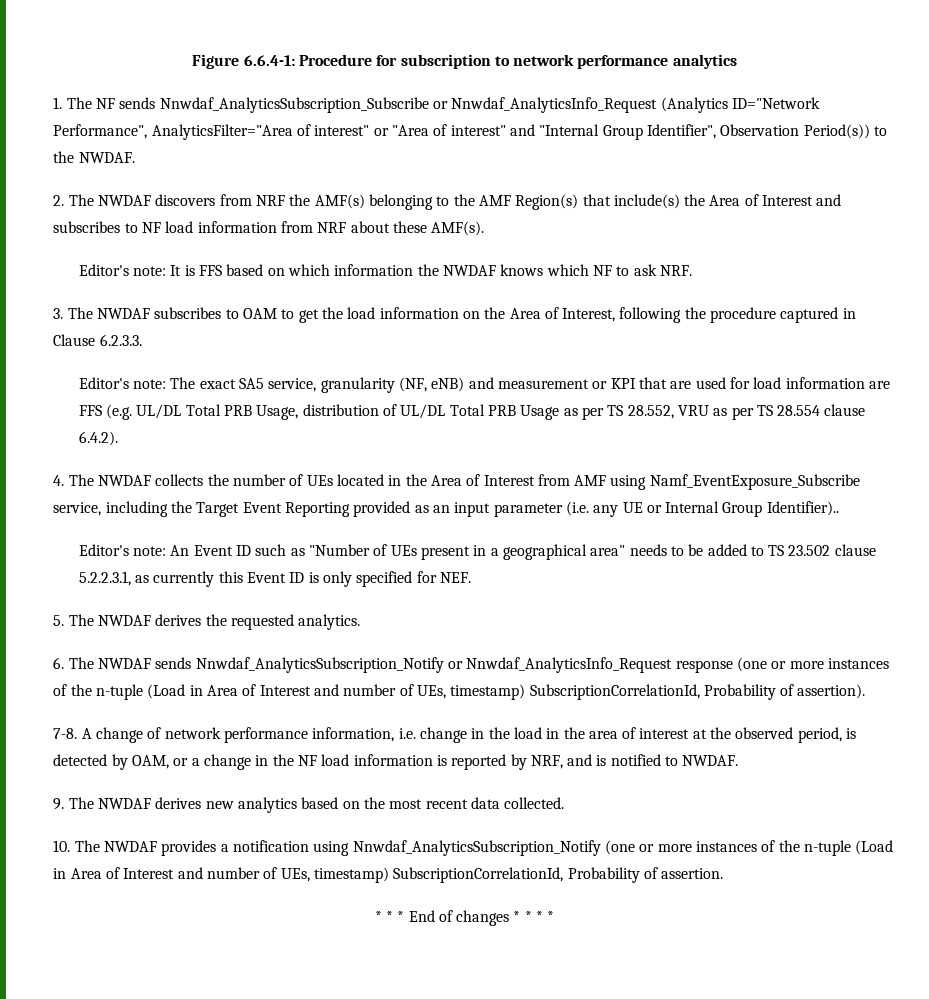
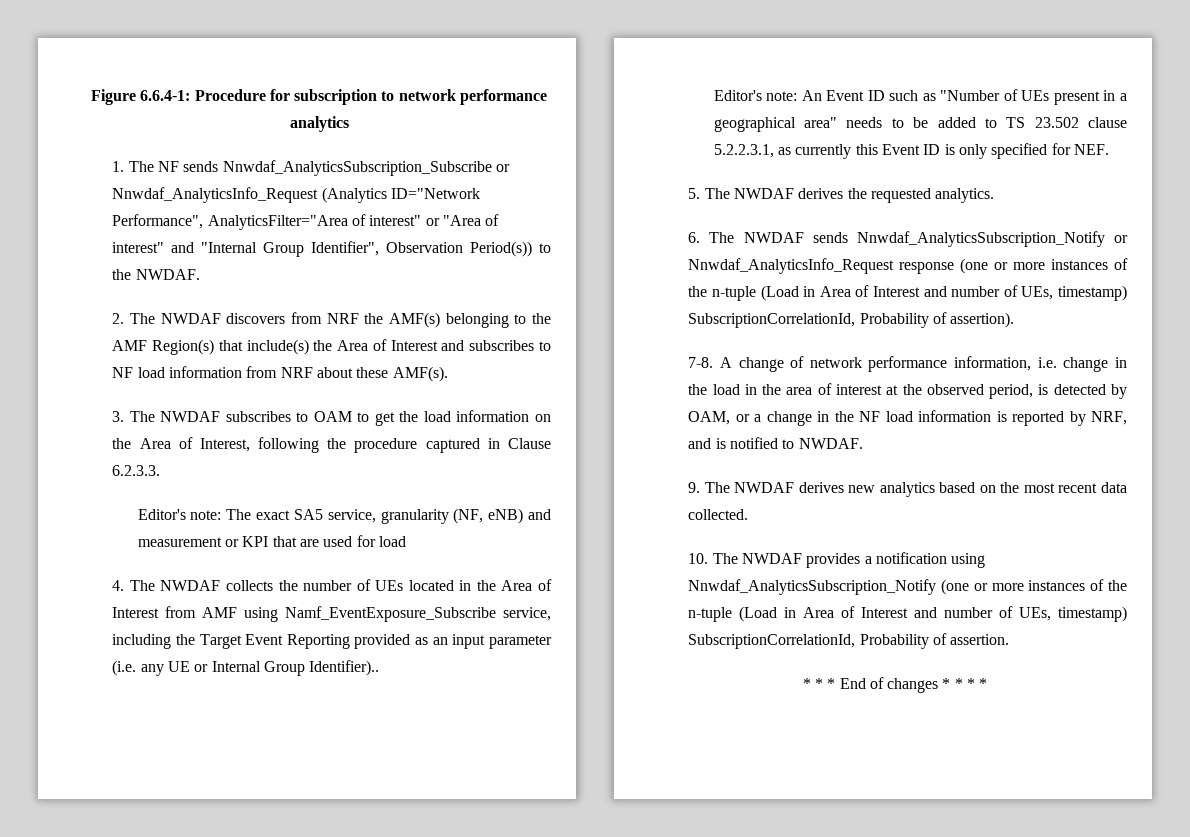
- Editor's note: It is FFS based on which information the NWDAF knows which NF to ask NRF.
- Editor's note: The exact SA5 service, granularity (NF, eNB) and measurement or KPI that are used for load information are FFS (e.g. UL/DL Total PRB Usage, distribution of UL/DL Total PRB Usage as per TS 28.552, VRU as per TS 28.554 clause 6.4.2).
+ Editor's note: The exact SA5 service, granularity (NF, eNB) and measurement or KPI that are used for load

